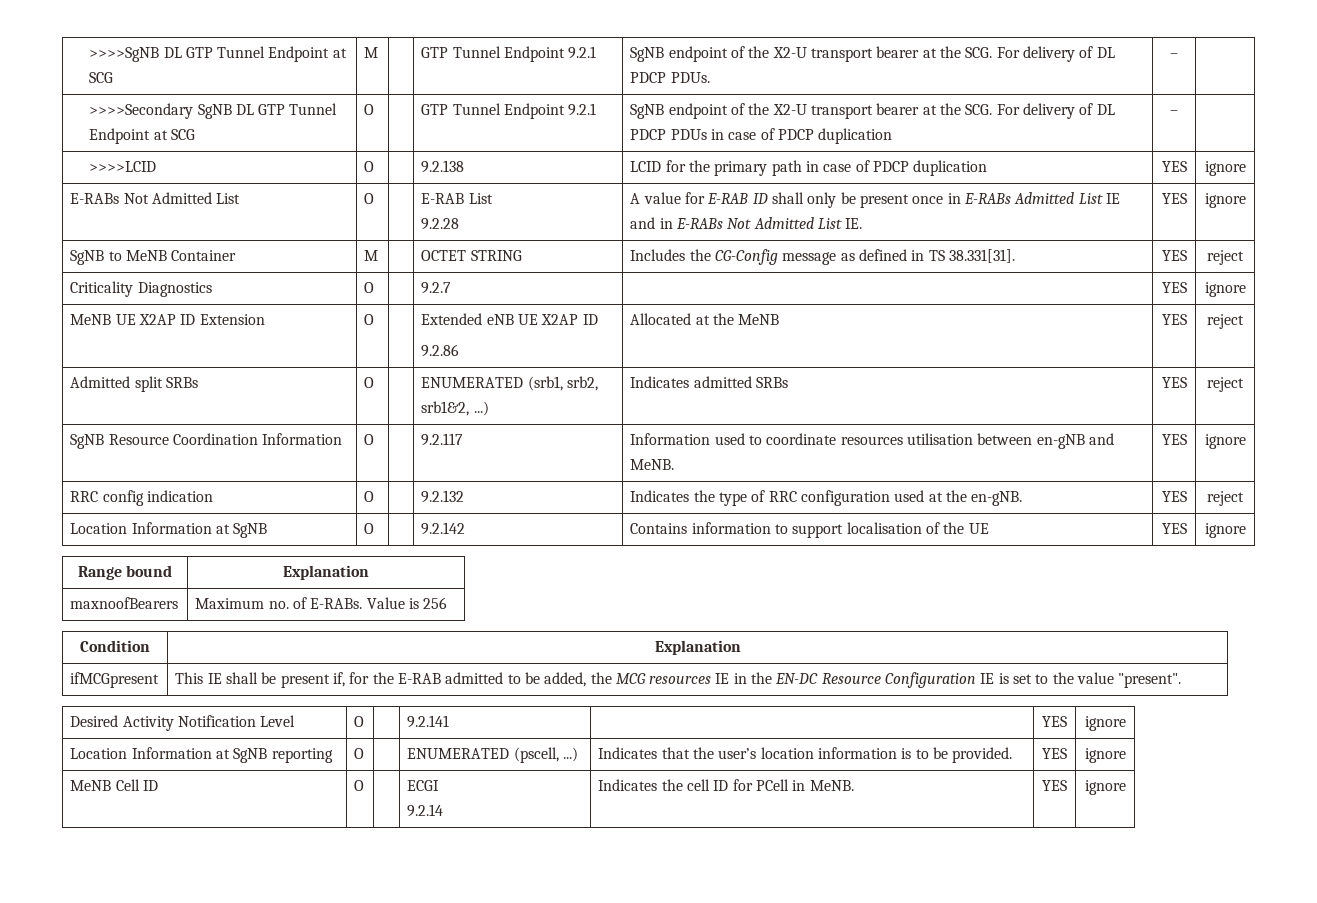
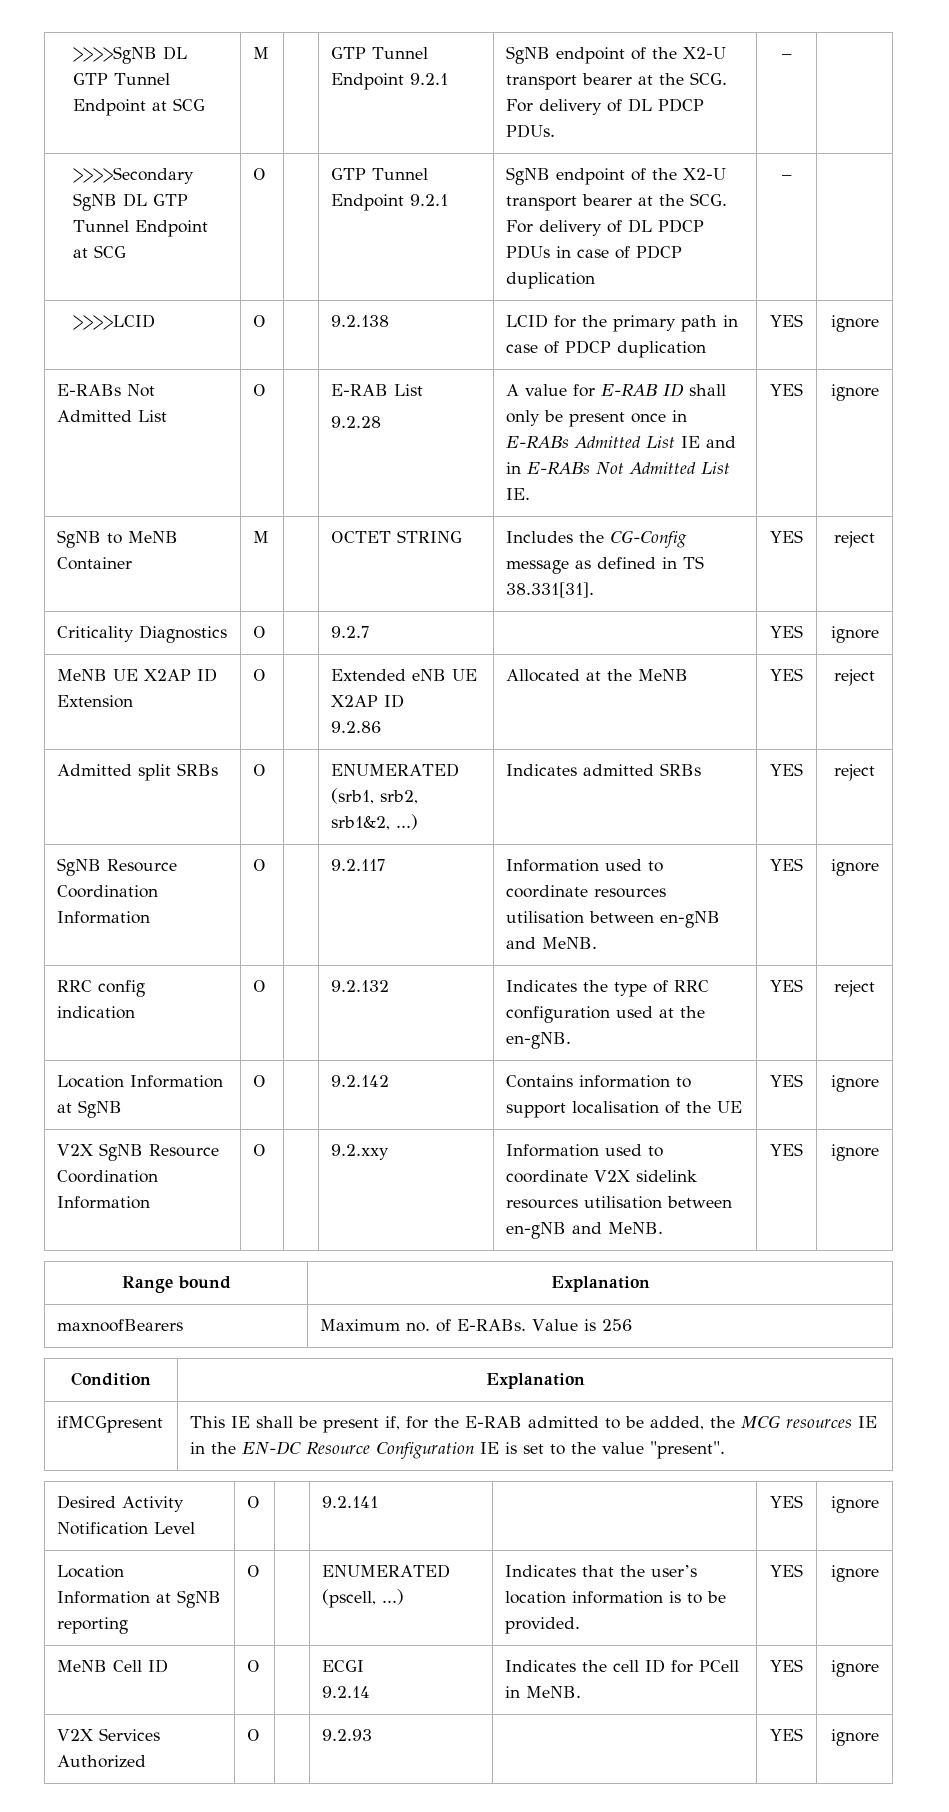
+ V2X SgNB Resource Coordination Information | O | | 9.2.xxy | Information used to coordinate V2X sidelink resources utilisation between en-gNB and MeNB. | YES | ignore
+ V2X Services Authorized | O | | 9.2.93 | | YES | ignore

